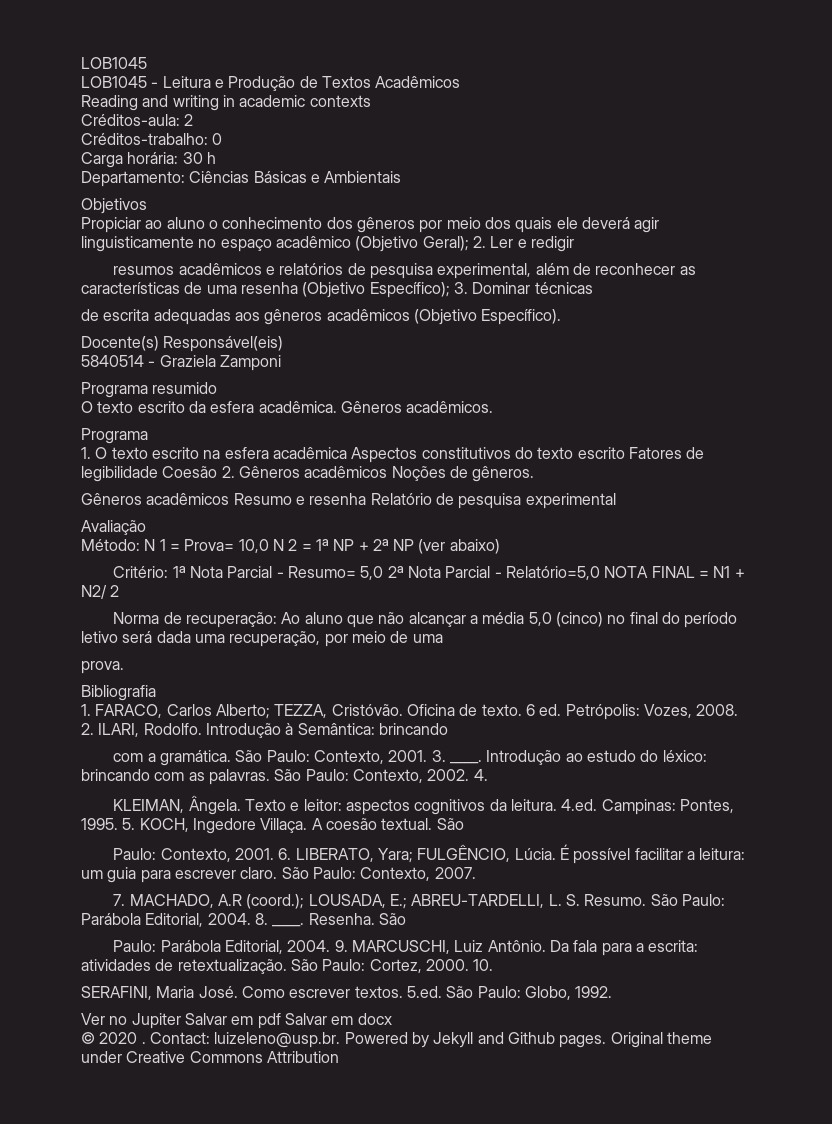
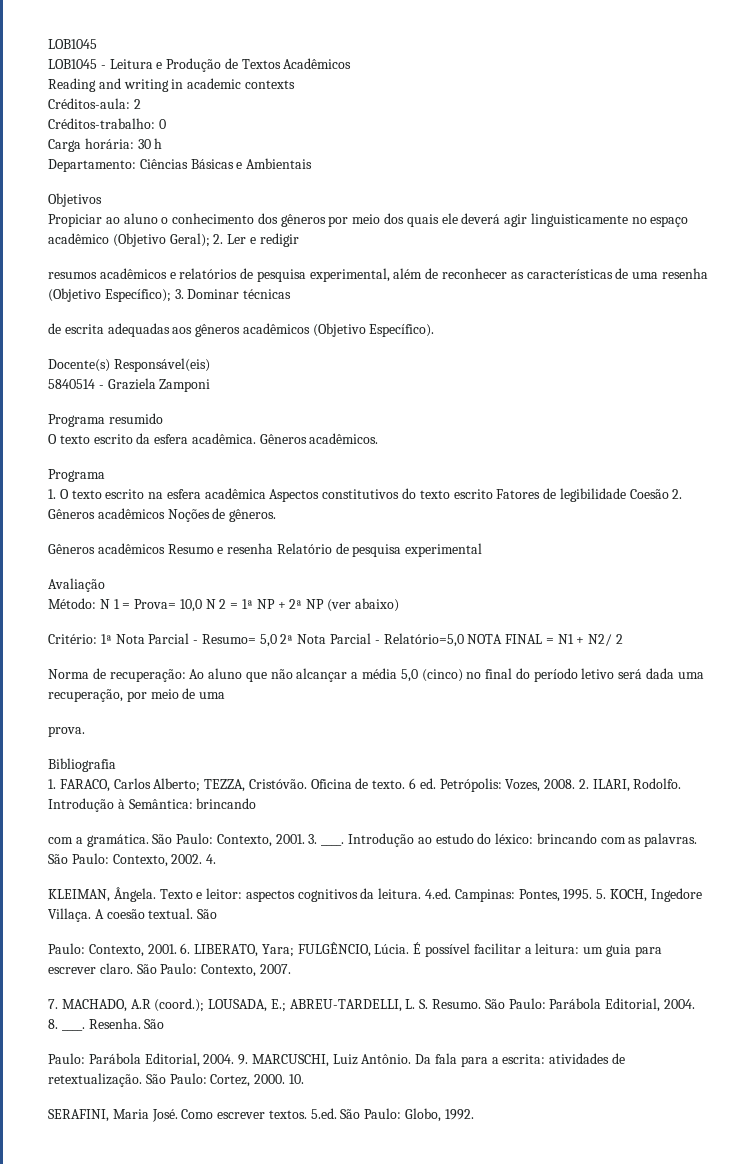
- Ver no Jupiter Salvar em pdf Salvar em docx
- © 2020 . Contact: luizeleno@usp.br. Powered by Jekyll and Github pages. Original theme under Creative Commons Attribution

